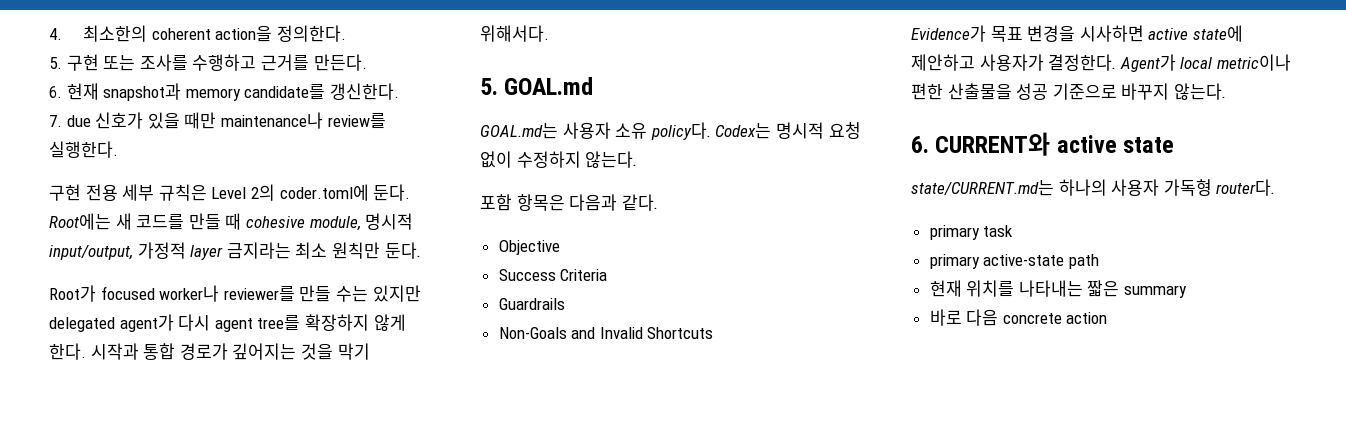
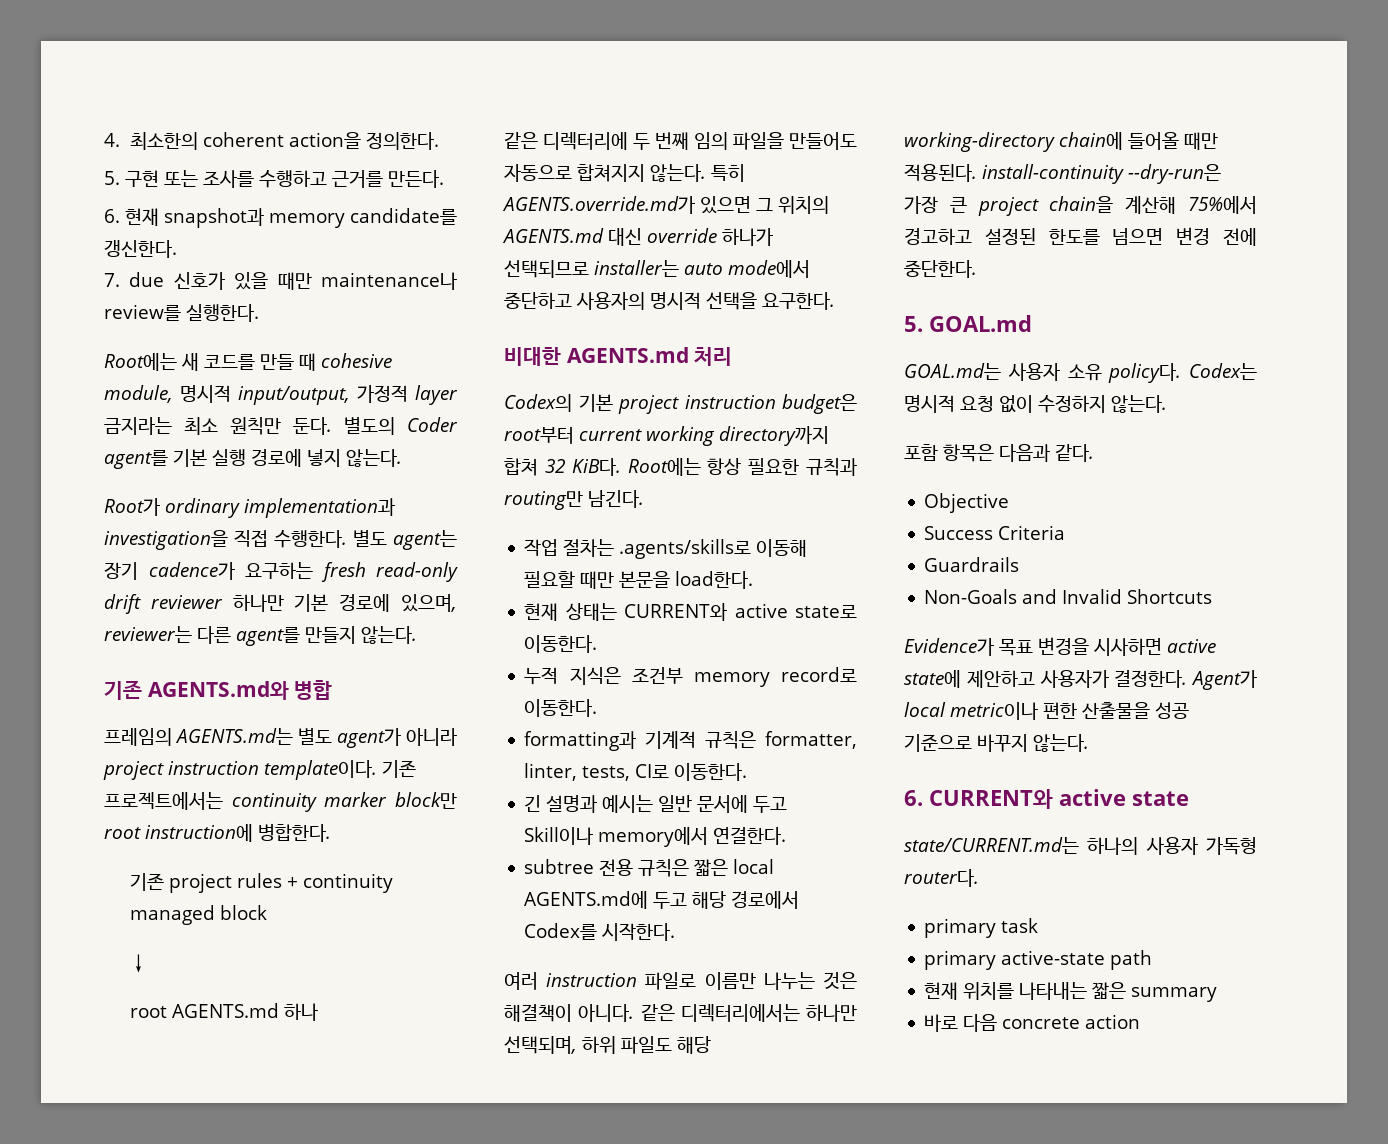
- 구현 전용 세부 규칙은 Level 2의 coder.toml에 둔다. Root에는 새 코드를 만들 때 cohesive module, 명시적 input/output, 가정적 layer 금지라는 최소 원칙만 둔다.
- Root가 focused worker나 reviewer를 만들 수는 있지만 delegated agent가 다시 agent tree를 확장하지 않게 한다. 시작과 통합 경로가 깊어지는 것을 막기 위해서다.
+ Root에는 새 코드를 만들 때 cohesive module, 명시적 input/output, 가정적 layer 금지라는 최소 원칙만 둔다. 별도의 Coder agent를 기본 실행 경로에 넣지 않는다.
+ Root가 ordinary implementation과 investigation을 직접 수행한다. 별도 agent는 장기 cadence가 요구하는 fresh read-only drift reviewer 하나만 기본 경로에 있으며, reviewer는 다른 agent를 만들지 않는다.
+ 기존 AGENTS.md와 병합
+ 프레임의 AGENTS.md는 별도 agent가 아니라 project instruction template이다. 기존 프로젝트에서는 continuity marker block만 root instruction에 병합한다.
+ 기존 project rules + continuity managed block
+ ↓
+ root AGENTS.md 하나
+ 같은 디렉터리에 두 번째 임의 파일을 만들어도 자동으로 합쳐지지 않는다. 특히 AGENTS.override.md가 있으면 그 위치의 AGENTS.md 대신 override 하나가 선택되므로 installer는 auto mode에서 중단하고 사용자의 명시적 선택을 요구한다.
+ 비대한 AGENTS.md 처리
+ Codex의 기본 project instruction budget은 root부터 current working directory까지 합쳐 32 KiB다. Root에는 항상 필요한 규칙과 routing만 남긴다.
+ 작업 절차는 .agents/skills로 이동해 필요할 때만 본문을 load한다.
+ 현재 상태는 CURRENT와 active state로 이동한다.
+ 누적 지식은 조건부 memory record로 이동한다.
+ formatting과 기계적 규칙은 formatter, linter, tests, CI로 이동한다.
+ 긴 설명과 예시는 일반 문서에 두고 Skill이나 memory에서 연결한다.
+ subtree 전용 규칙은 짧은 local AGENTS.md에 두고 해당 경로에서 Codex를 시작한다.
+ 여러 instruction 파일로 이름만 나누는 것은 해결책이 아니다. 같은 디렉터리에서는 하나만 선택되며, 하위 파일도 해당 working-directory chain에 들어올 때만 적용된다. install-continuity --dry-run은 가장 큰 project chain을 계산해 75%에서 경고하고 설정된 한도를 넘으면 변경 전에 중단한다.

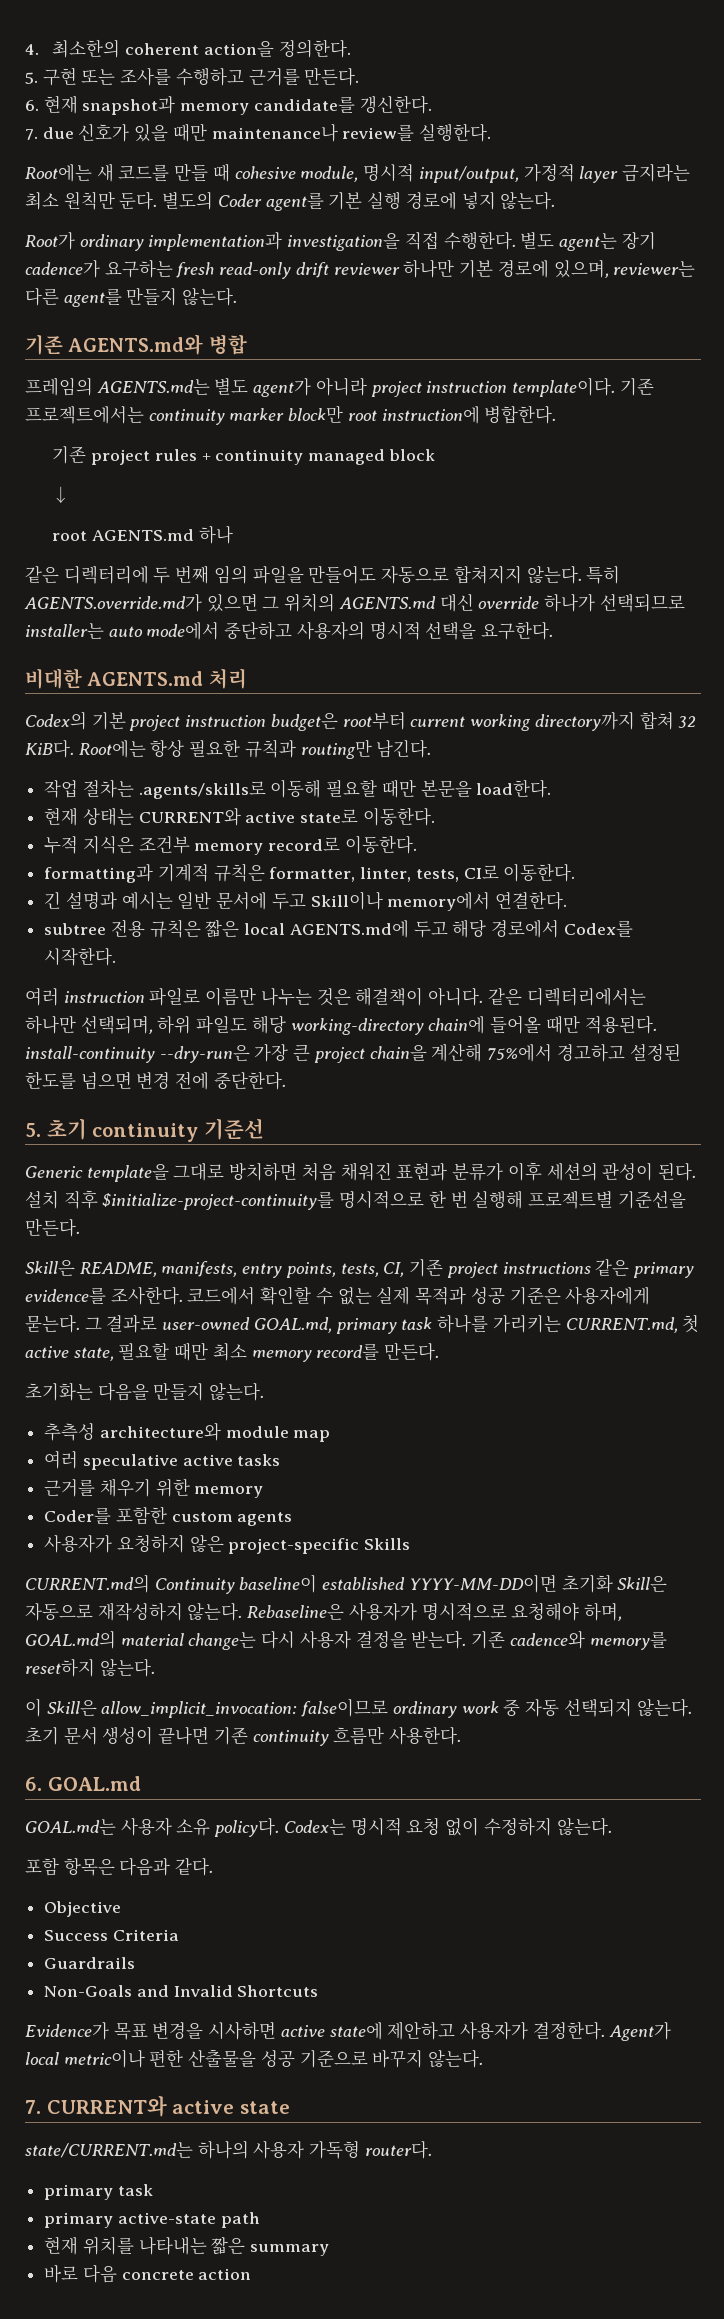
- 5. GOAL.md
+ 5. 초기 continuity 기준선
+ Generic template을 그대로 방치하면 처음 채워진 표현과 분류가 이후 세션의 관성이 된다. 설치 직후 $initialize-project-continuity를 명시적으로 한 번 실행해 프로젝트별 기준선을 만든다.
+ Skill은 README, manifests, entry points, tests, CI, 기존 project instructions 같은 primary evidence를 조사한다. 코드에서 확인할 수 없는 실제 목적과 성공 기준은 사용자에게 묻는다. 그 결과로 user-owned GOAL.md, primary task 하나를 가리키는 CURRENT.md, 첫 active state, 필요할 때만 최소 memory record를 만든다.
+ 초기화는 다음을 만들지 않는다.
+ 추측성 architecture와 module map
+ 여러 speculative active tasks
+ 근거를 채우기 위한 memory
+ Coder를 포함한 custom agents
+ 사용자가 요청하지 않은 project-specific Skills
+ CURRENT.md의 Continuity baseline이 established YYYY-MM-DD이면 초기화 Skill은 자동으로 재작성하지 않는다. Rebaseline은 사용자가 명시적으로 요청해야 하며, GOAL.md의 material change는 다시 사용자 결정을 받는다. 기존 cadence와 memory를 reset하지 않는다.
+ 이 Skill은 allow_implicit_invocation: false이므로 ordinary work 중 자동 선택되지 않는다. 초기 문서 생성이 끝나면 기존 continuity 흐름만 사용한다.
+ 6. GOAL.md
- 6. CURRENT와 active state
+ 7. CURRENT와 active state

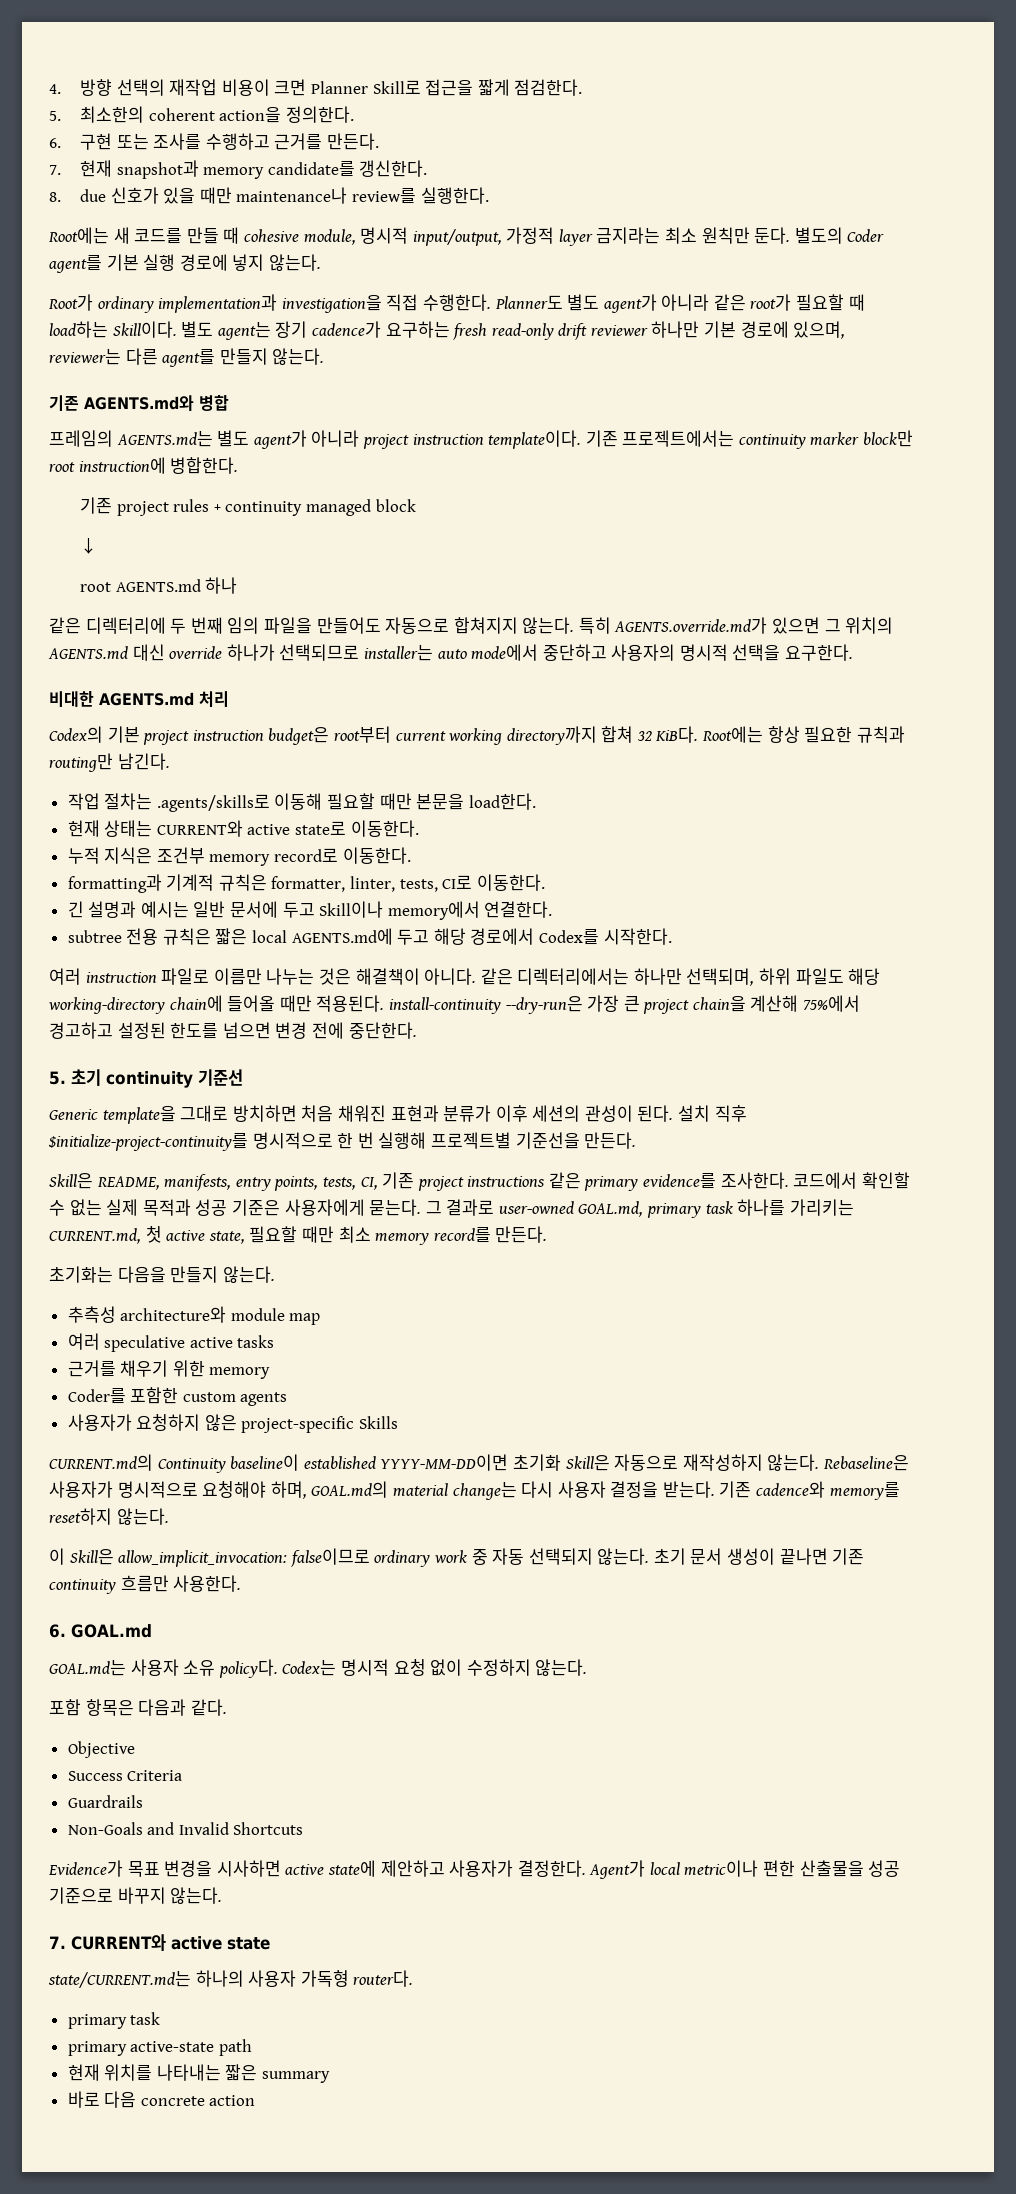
- 4. 최소한의 coherent action을 정의한다.
+ 4. 방향 선택의 재작업 비용이 크면 Planner Skill로 접근을 짧게 점검한다.
+ 5. 최소한의 coherent action을 정의한다.
- 5. 구현 또는 조사를 수행하고 근거를 만든다.
+ 6. 구현 또는 조사를 수행하고 근거를 만든다.
- 6. 현재 snapshot과 memory candidate를 갱신한다.
+ 7. 현재 snapshot과 memory candidate를 갱신한다.
- 7. due 신호가 있을 때만 maintenance나 review를 실행한다.
+ 8. due 신호가 있을 때만 maintenance나 review를 실행한다.
+ Planner도 별도 agent가 아니라 같은 root가 필요할 때 load하는 Skill이다.

